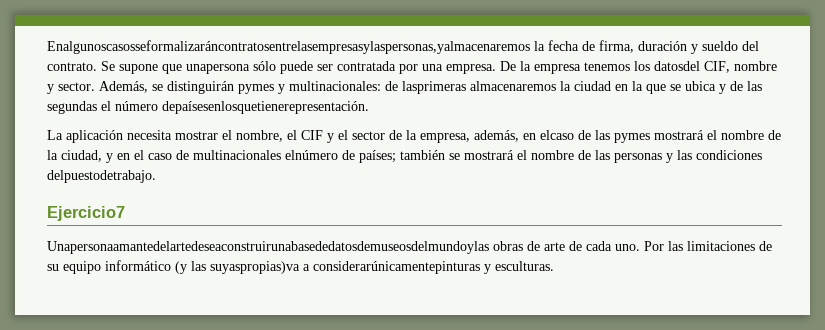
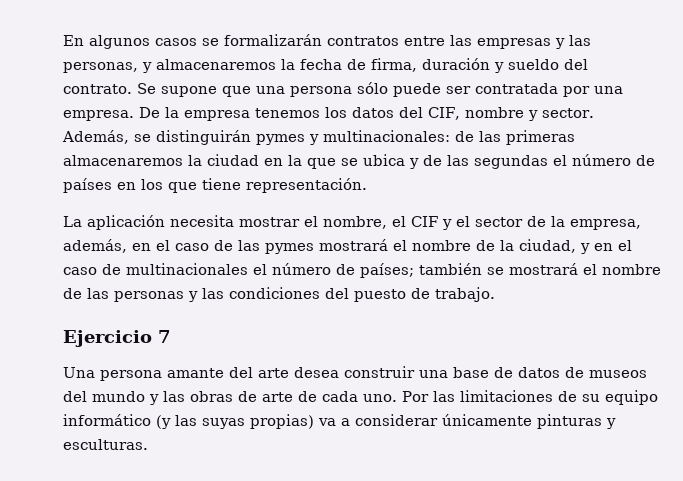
- Enalgunoscasosseformalizaráncontratosentrelasempresasylaspersonas,yalmacenaremos la fecha de firma, duración y sueldo del contrato.
+ En algunos casos se formalizarán contratos entre las empresas y las personas, y almacenaremos la fecha de firma, duración y sueldo del contrato.
- Se supone que unapersona sólo puede ser contratada por una empresa.
+ Se supone que una persona sólo puede ser contratada por una empresa.
- De la empresa tenemos los datosdel CIF, nombre y sector.
+ De la empresa tenemos los datos del CIF, nombre y sector.
- Además, se distinguirán pymes y multinacionales: de lasprimeras almacenaremos la ciudad en la que se ubica y de las segundas el número depaísesenlosquetienerepresentación.
+ Además, se distinguirán pymes y multinacionales: de las primeras almacenaremos la ciudad en la que se ubica y de las segundas el número de países en los que tiene representación.
- La aplicación necesita mostrar el nombre, el CIF y el sector de la empresa, además, en elcaso de las pymes mostrará el nombre de la ciudad, y en el caso de multinacionales elnúmero de países; también se mostrará el nombre de las personas y las condiciones delpuestodetrabajo.
- Ejercicio7
- Unapersonaamantedelartedeseaconstruirunabasededatosdemuseosdelmundoylas obras de arte de cada uno.
+ La aplicación necesita mostrar el nombre, el CIF y el sector de la empresa, además, en el caso de las pymes mostrará el nombre de la ciudad, y en el caso de multinacionales el número de países; también se mostrará el nombre de las personas y las condiciones del puesto de trabajo.
+ Ejercicio 7
+ Una persona amante del arte desea construir una base de datos de museos del mundo y las obras de arte de cada uno.
- Por las limitaciones de su equipo informático (y las suyaspropias)va a considerarúnicamentepinturas y esculturas.
+ Por las limitaciones de su equipo informático (y las suyas propias) va a considerar únicamente pinturas y esculturas.

